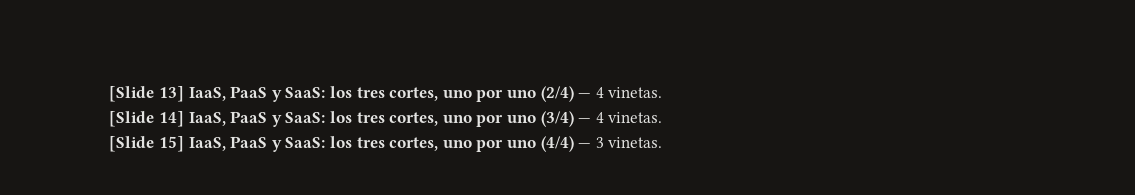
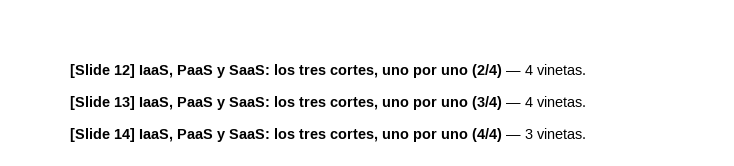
- [Slide 13] IaaS, PaaS y SaaS: los tres cortes, uno por uno (2/4) — 4 vinetas.
+ [Slide 12] IaaS, PaaS y SaaS: los tres cortes, uno por uno (2/4) — 4 vinetas.
- [Slide 14] IaaS, PaaS y SaaS: los tres cortes, uno por uno (3/4) — 4 vinetas.
+ [Slide 13] IaaS, PaaS y SaaS: los tres cortes, uno por uno (3/4) — 4 vinetas.
- [Slide 15] IaaS, PaaS y SaaS: los tres cortes, uno por uno (4/4) — 3 vinetas.
+ [Slide 14] IaaS, PaaS y SaaS: los tres cortes, uno por uno (4/4) — 3 vinetas.

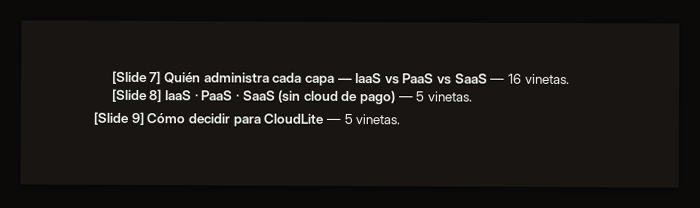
- [Slide 12] IaaS, PaaS y SaaS: los tres cortes, uno por uno (2/4) — 4 vinetas.
- [Slide 13] IaaS, PaaS y SaaS: los tres cortes, uno por uno (3/4) — 4 vinetas.
- [Slide 14] IaaS, PaaS y SaaS: los tres cortes, uno por uno (4/4) — 3 vinetas.
+ [Slide 7] Quién administra cada capa — IaaS vs PaaS vs SaaS — 16 vinetas.
+ [Slide 8] IaaS · PaaS · SaaS (sin cloud de pago) — 5 vinetas.
+ [Slide 9] Cómo decidir para CloudLite — 5 vinetas.

